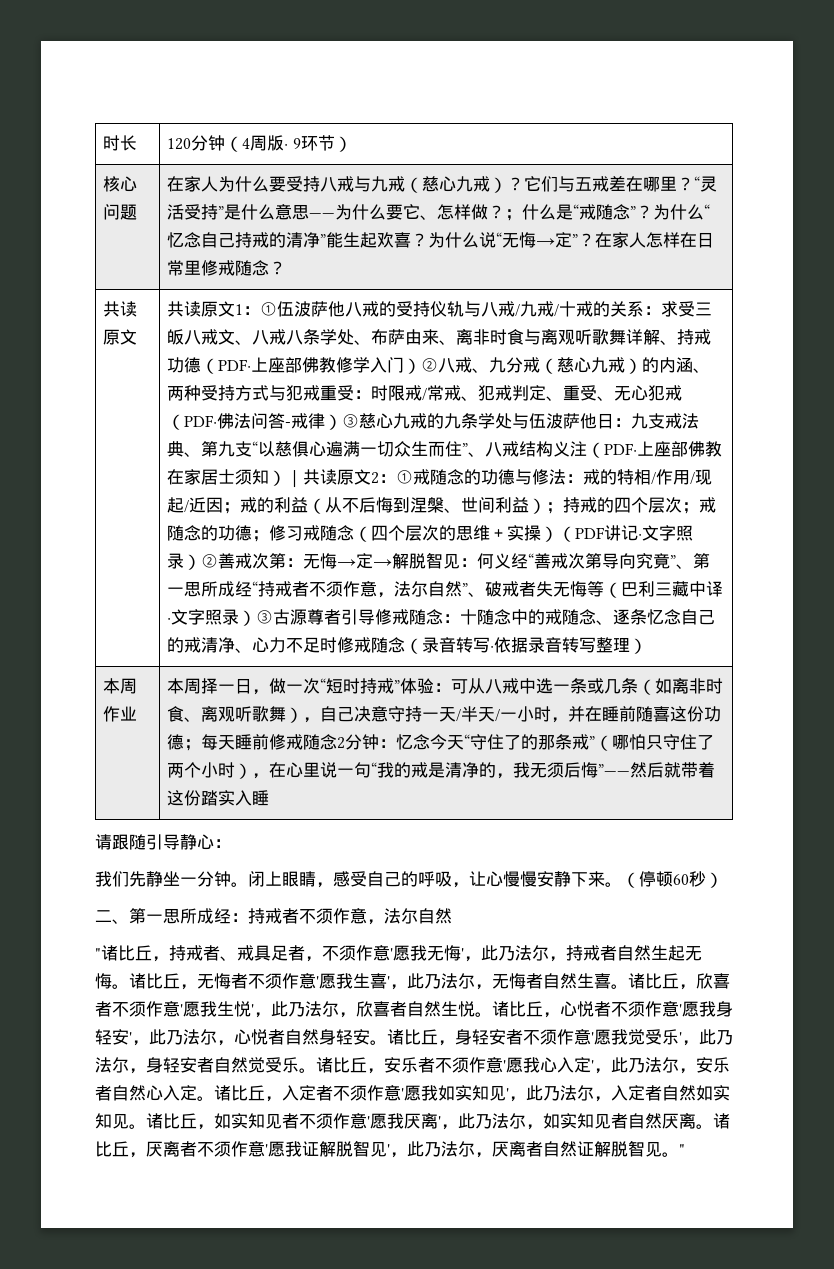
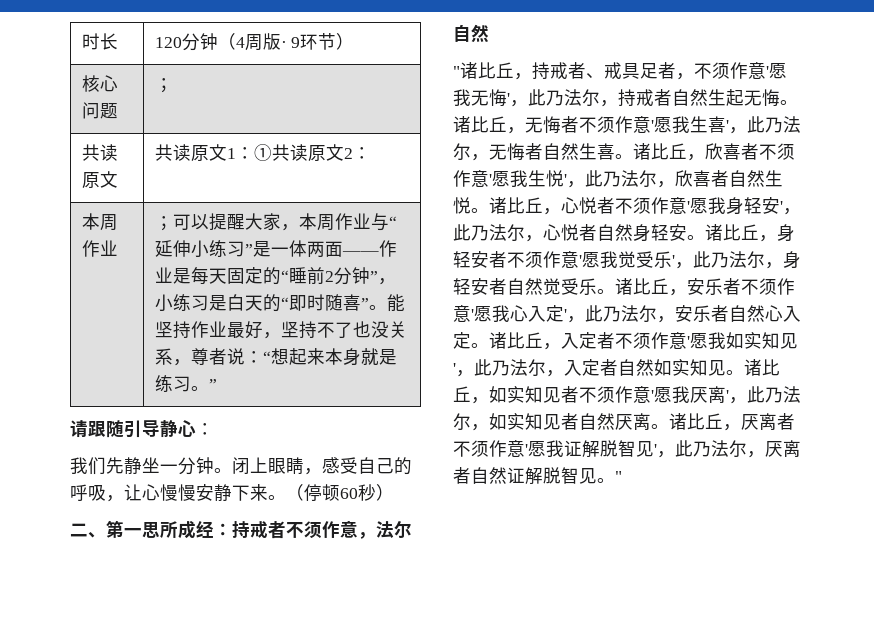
- 核心问题 | 在家人为什么要受持八戒与九戒（慈心九戒）？它们与五戒差在哪里？“灵活受持”是什么意思——为什么要它、怎样做？；什么是“戒随念”？为什么“忆念自己持戒的清净”能生起欢喜？为什么说“无悔→定”？在家人怎样在日常里修戒随念？
+ 核心问题 | ；
- 共读原文1：①伍波萨他八戒的受持仪轨与八戒/九戒/十戒的关系：求受三皈八戒文、八戒八条学处、布萨由来、离非时食与离观听歌舞详解、持戒功德（PDF·上座部佛教修学入门）②八戒、九分戒（慈心九戒）的内涵、两种受持方式与犯戒重受：时限戒/常戒、犯戒判定、重受、无心犯戒（PDF·佛法问答-戒律）③慈心九戒的九条学处与伍波萨他日：九支戒法典、第九支“以慈俱心遍满一切众生而住”、八戒结构义注（PDF·上座部佛教在家居士须知）｜共读原文2：①戒随念的功德与修法：戒的特相/作用/现起/近因；戒的利益（从不后悔到涅槃、世间利益）；持戒的四个层次；戒随念的功德；修习戒随念（四个层次的思维＋实操）（PDF讲记·文字照录）②善戒次第：无悔→定→解脱智见：何义经“善戒次第导向究竟”、第一思所成经“持戒者不须作意，法尔自然”、破戒者失无悔等（巴利三藏中译·文字照录）③古源尊者引导修戒随念：十随念中的戒随念、逐条忆念自己的戒清净、心力不足时修戒随念（录音转写·依据录音转写整理）
- 本周作业 | 本周择一日，做一次“短时持戒”体验：可从八戒中选一条或几条（如离非时食、离观听歌舞），自己决意守持一天/半天/一小时，并在睡前随喜这份功德；每天睡前修戒随念2分钟：忆念今天“守住了的那条戒”（哪怕只守住了两个小时），在心里说一句“我的戒是清净的，我无须后悔”——然后就带着这份踏实入睡
+ 共读原文1：①共读原文2：
+ 本周作业 | ；可以提醒大家，本周作业与“延伸小练习”是一体两面——作业是每天固定的“睡前2分钟”，小练习是白天的“即时随喜”。能坚持作业最好，坚持不了也没关系，尊者说：“想起来本身就是练习。”

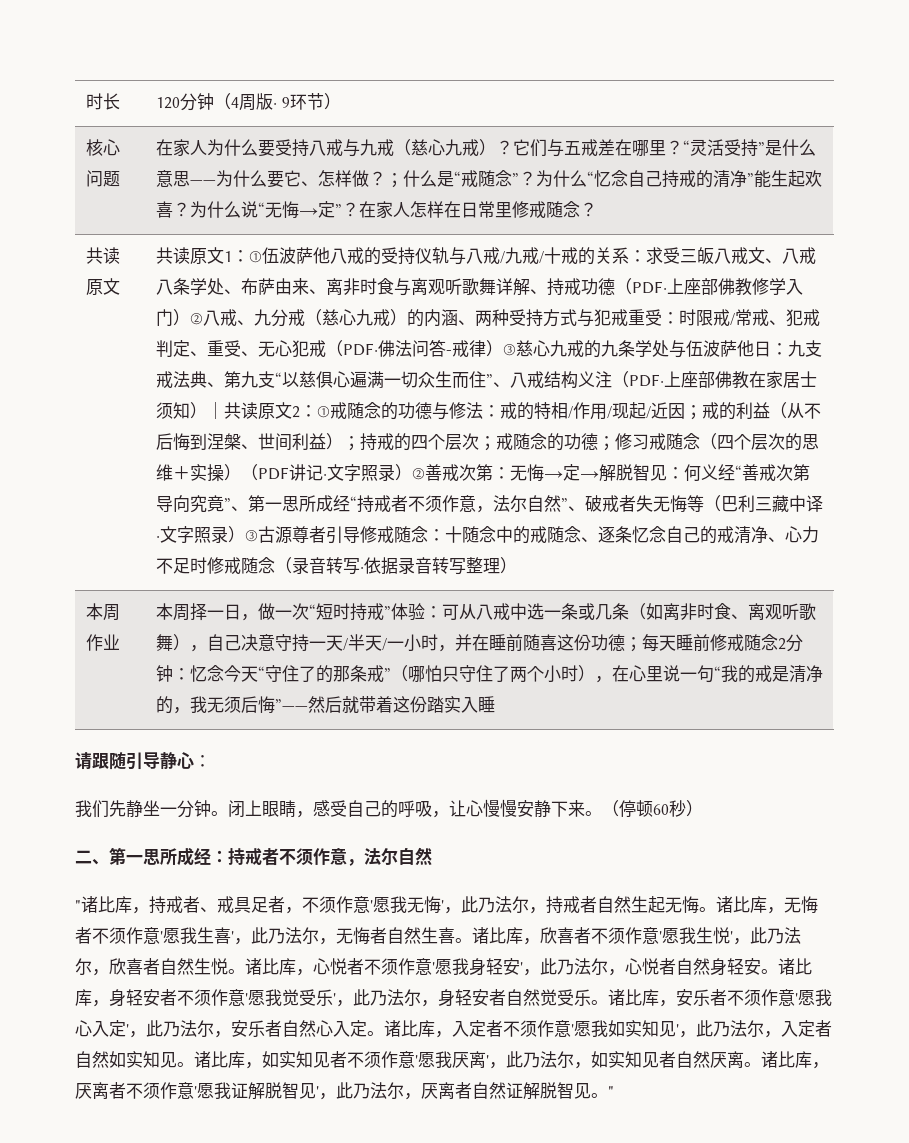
- 核心问题 | ；
+ 核心问题 | 在家人为什么要受持八戒与九戒（慈心九戒）？它们与五戒差在哪里？“灵活受持”是什么意思——为什么要它、怎样做？；什么是“戒随念”？为什么“忆念自己持戒的清净”能生起欢喜？为什么说“无悔→定”？在家人怎样在日常里修戒随念？
- 共读原文1：①共读原文2：
- 本周作业 | ；可以提醒大家，本周作业与“延伸小练习”是一体两面——作业是每天固定的“睡前2分钟”，小练习是白天的“即时随喜”。能坚持作业最好，坚持不了也没关系，尊者说：“想起来本身就是练习。”
+ 共读原文1：①伍波萨他八戒的受持仪轨与八戒/九戒/十戒的关系：求受三皈八戒文、八戒八条学处、布萨由来、离非时食与离观听歌舞详解、持戒功德（PDF·上座部佛教修学入门）②八戒、九分戒（慈心九戒）的内涵、两种受持方式与犯戒重受：时限戒/常戒、犯戒判定、重受、无心犯戒（PDF·佛法问答-戒律）③慈心九戒的九条学处与伍波萨他日：九支戒法典、第九支“以慈俱心遍满一切众生而住”、八戒结构义注（PDF·上座部佛教在家居士须知）｜共读原文2：①戒随念的功德与修法：戒的特相/作用/现起/近因；戒的利益（从不后悔到涅槃、世间利益）；持戒的四个层次；戒随念的功德；修习戒随念（四个层次的思维＋实操）（PDF讲记·文字照录）②善戒次第：无悔→定→解脱智见：何义经“善戒次第导向究竟”、第一思所成经“持戒者不须作意，法尔自然”、破戒者失无悔等（巴利三藏中译·文字照录）③古源尊者引导修戒随念：十随念中的戒随念、逐条忆念自己的戒清净、心力不足时修戒随念（录音转写·依据录音转写整理）
+ 本周作业 | 本周择一日，做一次“短时持戒”体验：可从八戒中选一条或几条（如离非时食、离观听歌舞），自己决意守持一天/半天/一小时，并在睡前随喜这份功德；每天睡前修戒随念2分钟：忆念今天“守住了的那条戒”（哪怕只守住了两个小时），在心里说一句“我的戒是清净的，我无须后悔”——然后就带着这份踏实入睡
- "诸比丘，持戒者、戒具足者，不须作意'愿我无悔'，此乃法尔，持戒者自然生起无悔。
+ "诸比库，持戒者、戒具足者，不须作意'愿我无悔'，此乃法尔，持戒者自然生起无悔。
- 诸比丘，无悔者不须作意'愿我生喜'，此乃法尔，无悔者自然生喜。
+ 诸比库，无悔者不须作意'愿我生喜'，此乃法尔，无悔者自然生喜。
- 诸比丘，欣喜者不须作意'愿我生悦'，此乃法尔，欣喜者自然生悦。
+ 诸比库，欣喜者不须作意'愿我生悦'，此乃法尔，欣喜者自然生悦。
- 诸比丘，心悦者不须作意'愿我身轻安'，此乃法尔，心悦者自然身轻安。
+ 诸比库，心悦者不须作意'愿我身轻安'，此乃法尔，心悦者自然身轻安。
- 诸比丘，身轻安者不须作意'愿我觉受乐'，此乃法尔，身轻安者自然觉受乐。
+ 诸比库，身轻安者不须作意'愿我觉受乐'，此乃法尔，身轻安者自然觉受乐。
- 诸比丘，安乐者不须作意'愿我心入定'，此乃法尔，安乐者自然心入定。
+ 诸比库，安乐者不须作意'愿我心入定'，此乃法尔，安乐者自然心入定。
- 诸比丘，入定者不须作意'愿我如实知见'，此乃法尔，入定者自然如实知见。
+ 诸比库，入定者不须作意'愿我如实知见'，此乃法尔，入定者自然如实知见。
- 诸比丘，如实知见者不须作意'愿我厌离'，此乃法尔，如实知见者自然厌离。
+ 诸比库，如实知见者不须作意'愿我厌离'，此乃法尔，如实知见者自然厌离。
- 诸比丘，厌离者不须作意'愿我证解脱智见'，此乃法尔，厌离者自然证解脱智见。
+ 诸比库，厌离者不须作意'愿我证解脱智见'，此乃法尔，厌离者自然证解脱智见。

